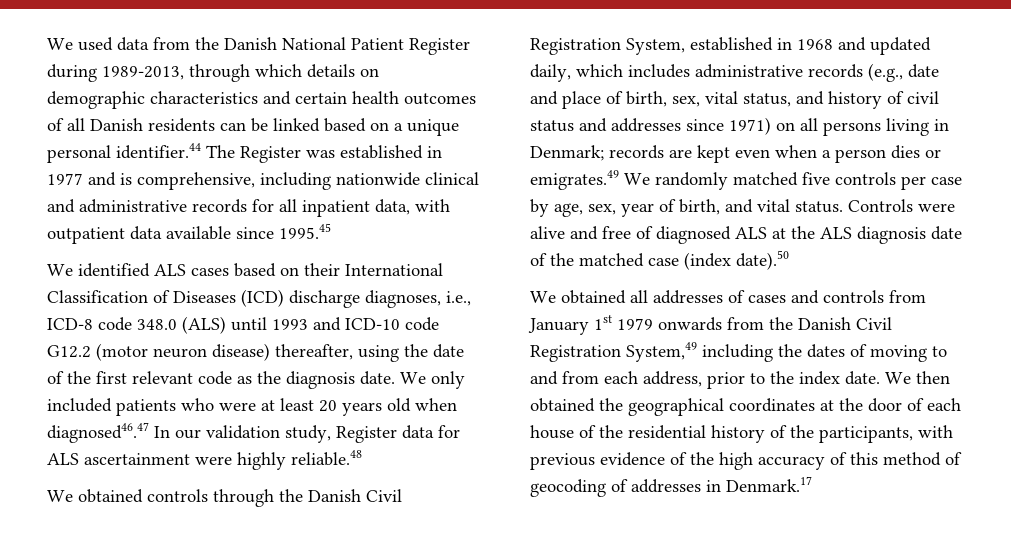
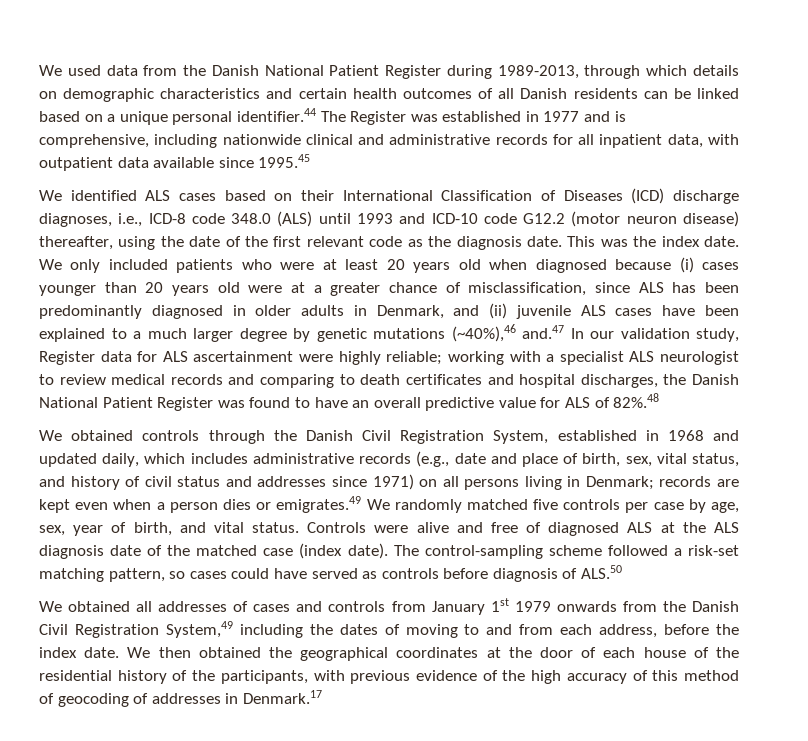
+ This was the index date.
- We only included patients who were at least 20 years old when diagnosed46.47 In our validation study, Register data for ALS ascertainment were highly reliable.48
+ We only included patients who were at least 20 years old when diagnosed because (i) cases younger than 20 years old were at a greater chance of misclassification, since ALS has been predominantly diagnosed in older adults in Denmark, and (ii) juvenile ALS cases have been explained to a much larger degree by genetic mutations (~40%),46 and.47 In our validation study, Register data for ALS ascertainment were highly reliable; working with a specialist ALS neurologist to review medical records and comparing to death certificates and hospital discharges, the Danish National Patient Register was found to have an overall predictive value for ALS of 82%.48
- Controls were alive and free of diagnosed ALS at the ALS diagnosis date of the matched case (index date).50
+ Controls were alive and free of diagnosed ALS at the ALS diagnosis date of the matched case (index date). The control-sampling scheme followed a risk-set matching pattern, so cases could have served as controls before diagnosis of ALS.50
- We obtained all addresses of cases and controls from January 1st 1979 onwards from the Danish Civil Registration System,49 including the dates of moving to and from each address, prior to the index date.
+ We obtained all addresses of cases and controls from January 1st 1979 onwards from the Danish Civil Registration System,49 including the dates of moving to and from each address, before the index date.

